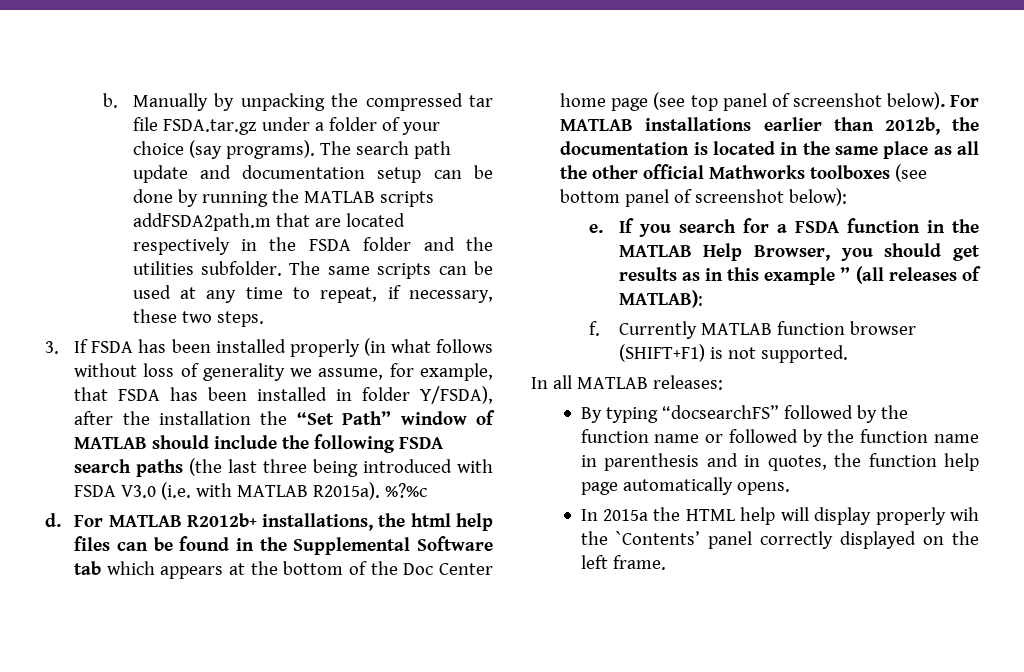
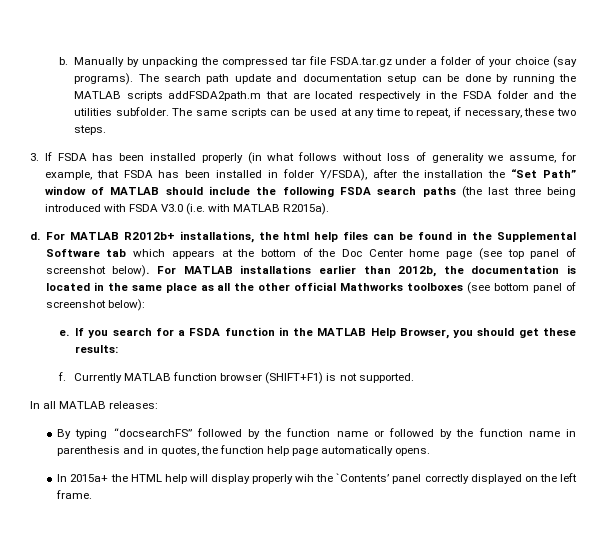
- %?%c
- If you search for a FSDA function in the MATLAB Help Browser, you should get results as in this example ” (all releases of MATLAB):
+ If you search for a FSDA function in the MATLAB Help Browser, you should get these results:
- In 2015a the HTML help will display properly wih the `Contents’ panel correctly displayed on the left frame.
+ In 2015a+ the HTML help will display properly wih the `Contents’ panel correctly displayed on the left frame.

